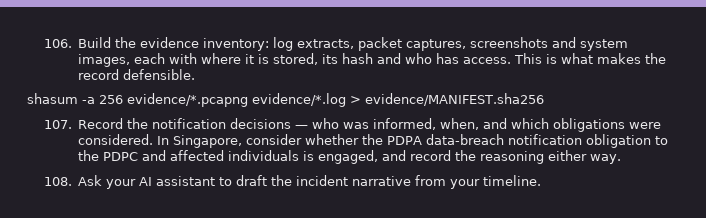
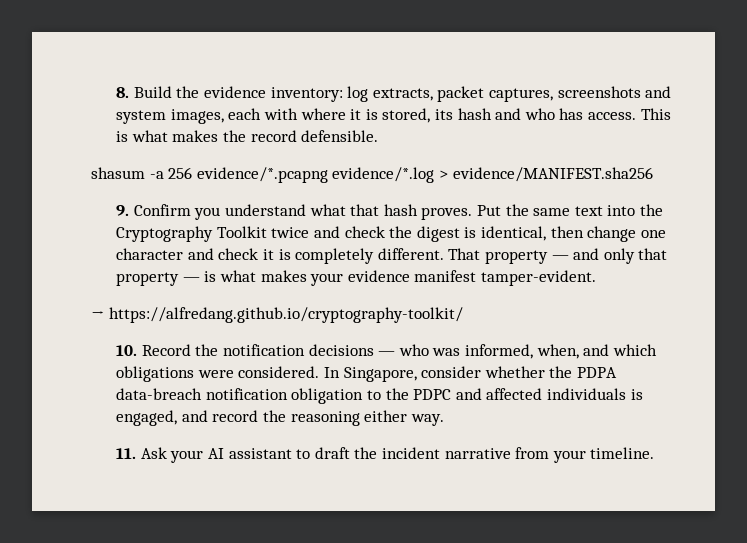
- 106. Build the evidence inventory: log extracts, packet captures, screenshots and system images, each with where it is stored, its hash and who has access.
+ 8. Build the evidence inventory: log extracts, packet captures, screenshots and system images, each with where it is stored, its hash and who has access.
- 107. Record the notification decisions — who was informed, when, and which obligations were considered.
+ 9. Confirm you understand what that hash proves. Put the same text into the Cryptography Toolkit twice and check the digest is identical, then change one character and check it is completely different. That property — and only that property — is what makes your evidence manifest tamper-evident.
+ → https://alfredang.github.io/cryptography-toolkit/
+ 10. Record the notification decisions — who was informed, when, and which obligations were considered.
- 108. Ask your AI assistant to draft the incident narrative from your timeline.
+ 11. Ask your AI assistant to draft the incident narrative from your timeline.

